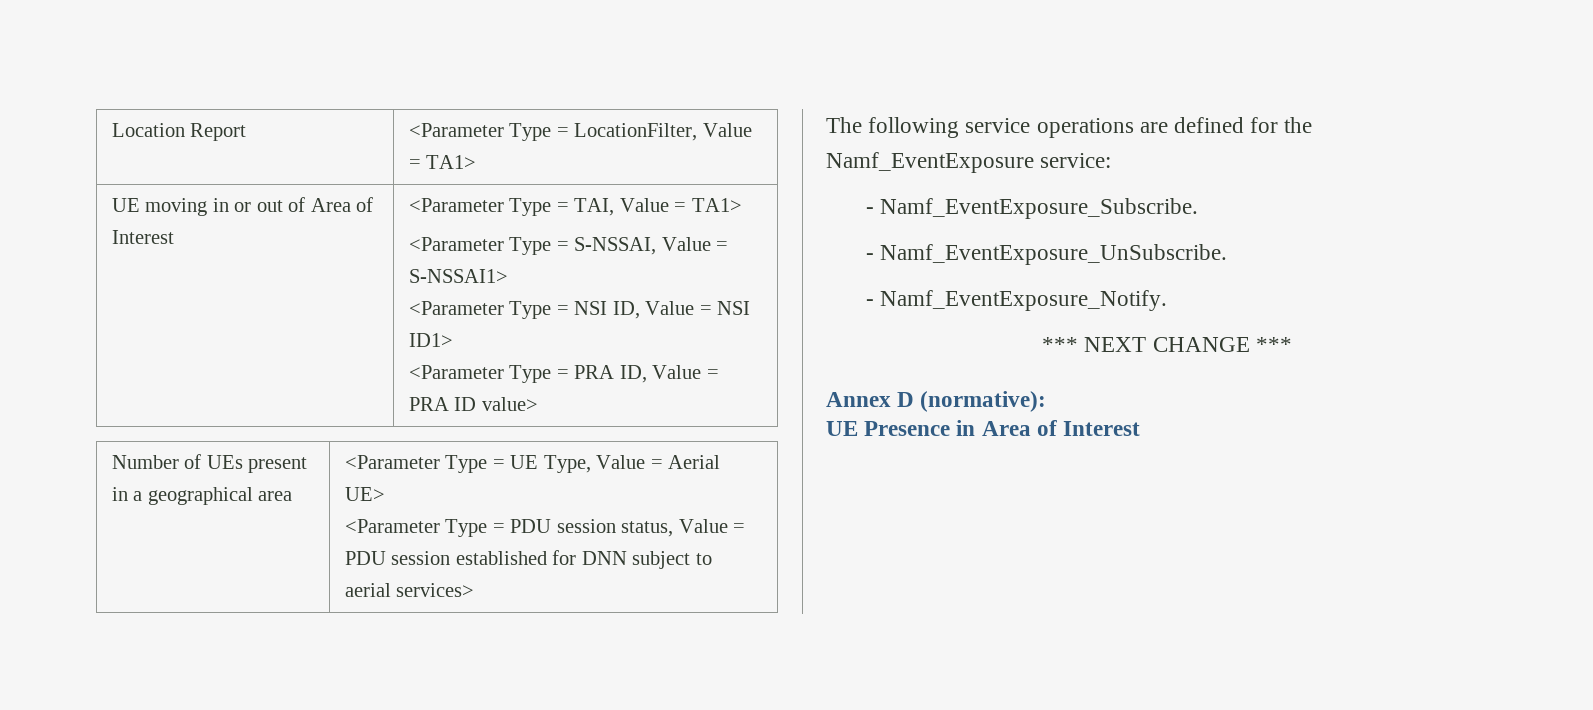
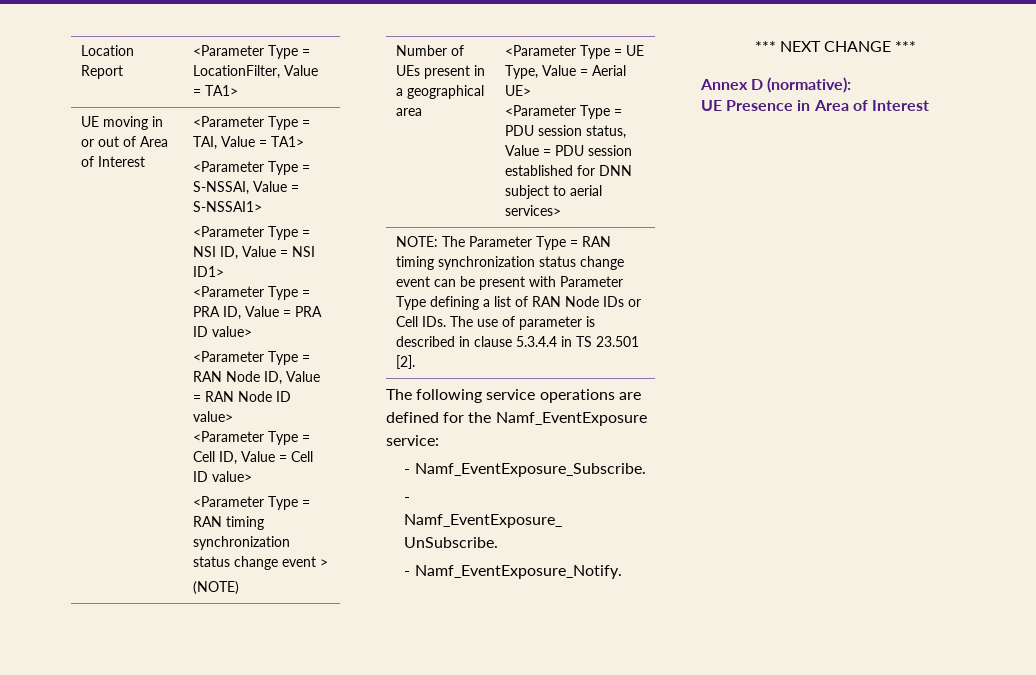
+ <Parameter Type = RAN Node ID, Value = RAN Node ID value>
+ <Parameter Type = Cell ID, Value = Cell ID value>
+ <Parameter Type = RAN timing synchronization status change event >
+ (NOTE)
+ NOTE: The Parameter Type = RAN timing synchronization status change event can be present with Parameter Type defining a list of RAN Node IDs or Cell IDs. The use of parameter is described in clause 5.3.4.4 in TS 23.501 [2].

